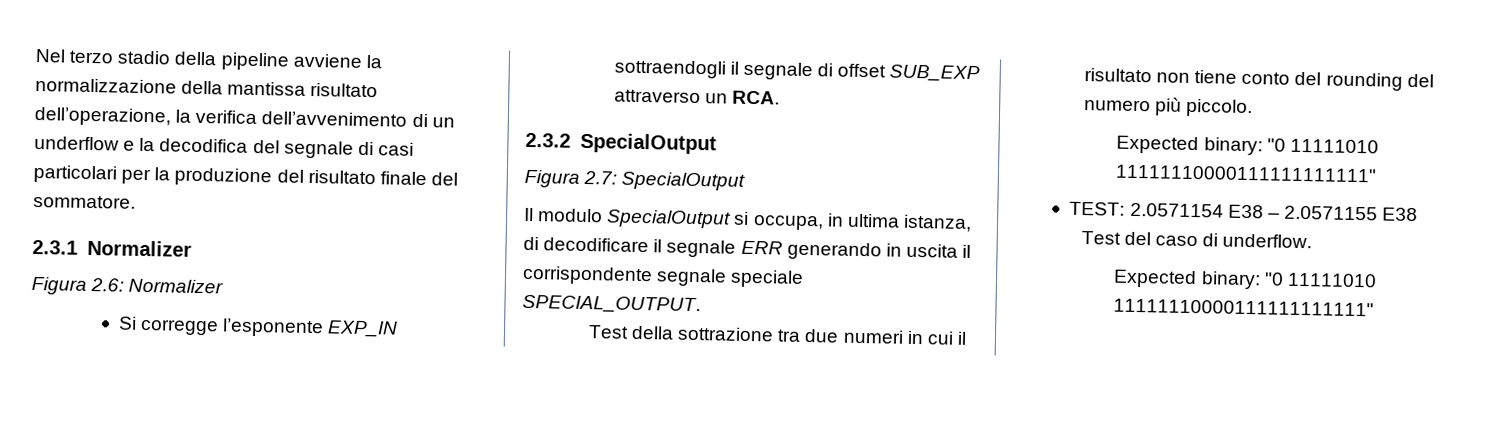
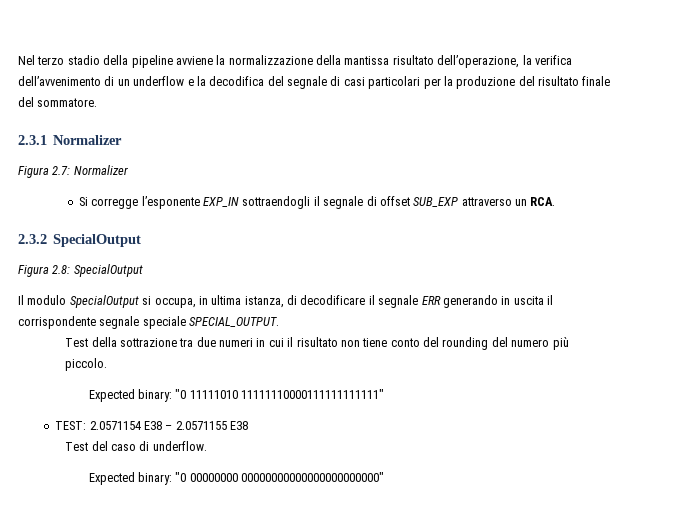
- Figura 2.6: Normalizer
+ Figura 2.7: Normalizer
- Figura 2.7: SpecialOutput
+ Figura 2.8: SpecialOutput
  Test del caso di underflow.
- Expected binary: "0 11111010 11111110000111111111111"
+ Expected binary: "0 00000000 00000000000000000000000"

